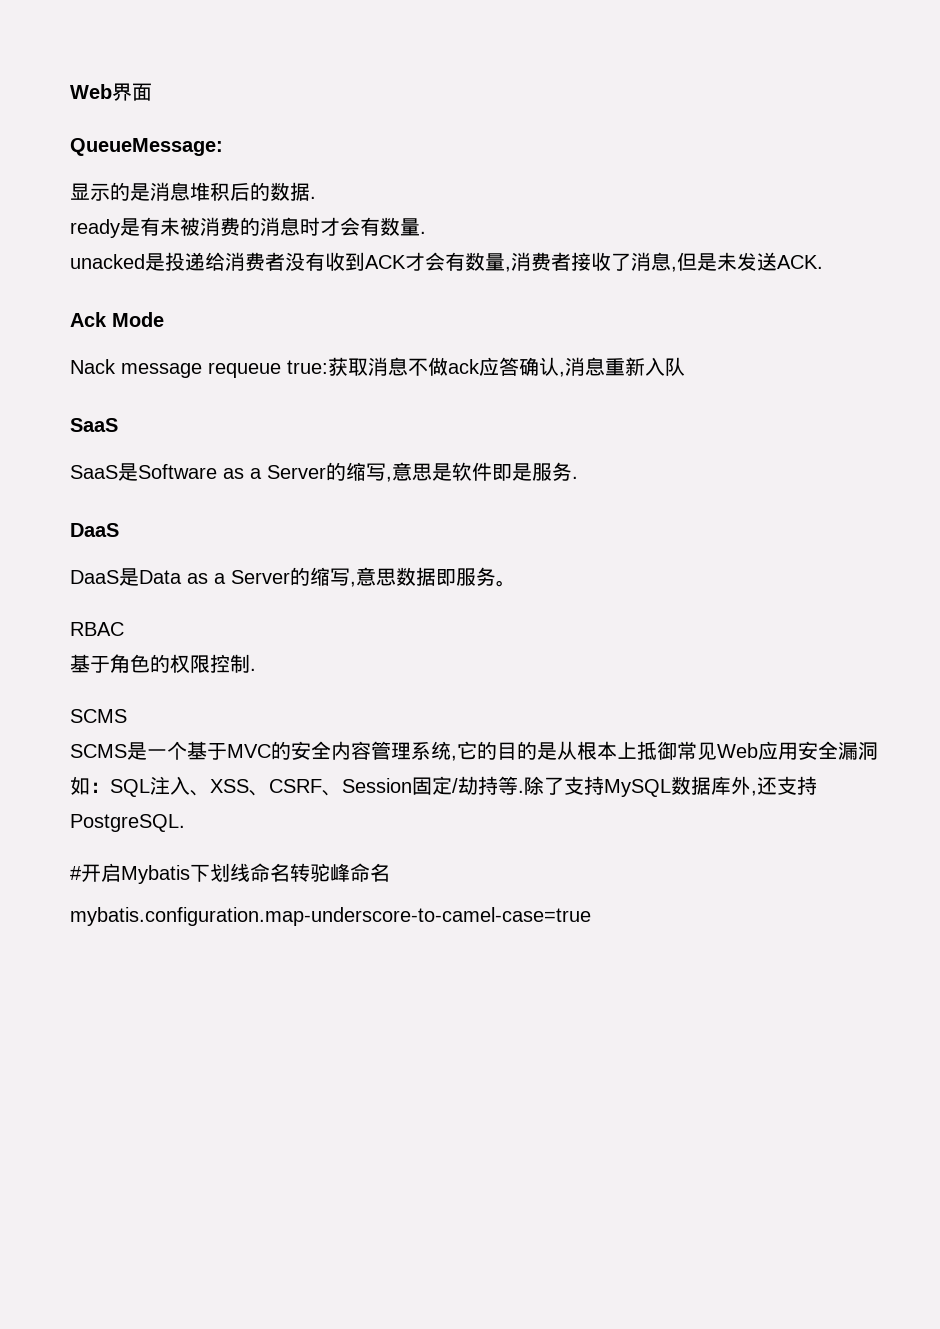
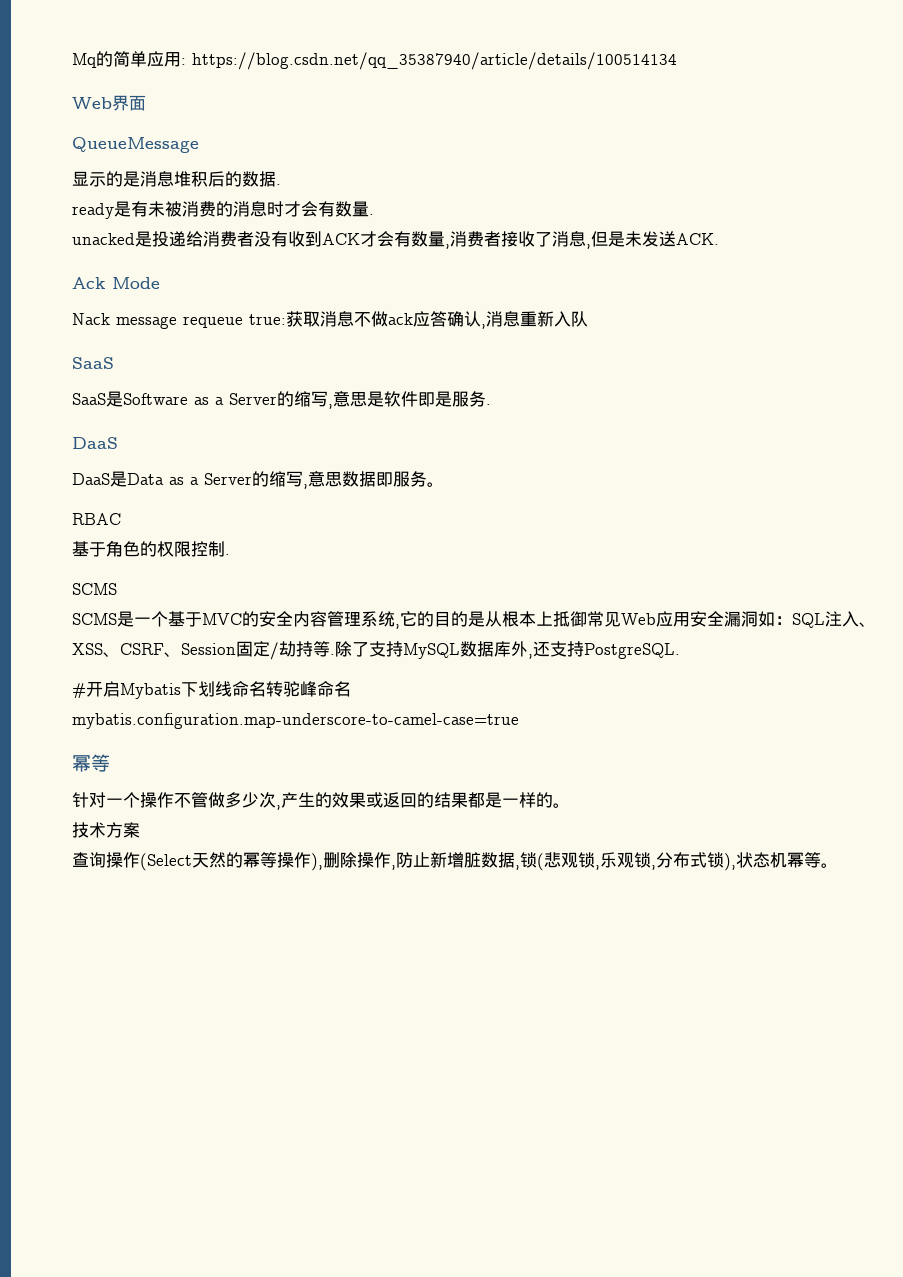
+ Mq的简单应用: https://blog.csdn.net/qq_35387940/article/details/100514134
- QueueMessage:
+ QueueMessage
  mybatis.configuration.map-underscore-to-camel-case=true
+ 幂等
+ 针对一个操作不管做多少次,产生的效果或返回的结果都是一样的。
+ 技术方案
+ 查询操作(Select天然的幂等操作),删除操作,防止新增脏数据,锁(悲观锁,乐观锁,分布式锁),状态机幂等。

